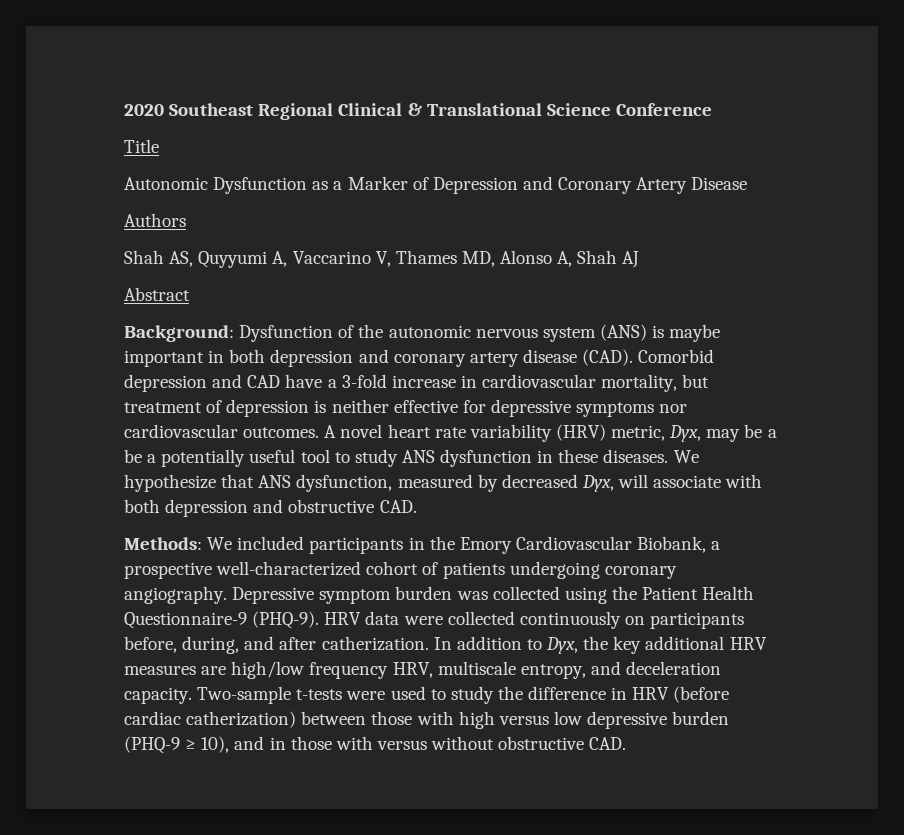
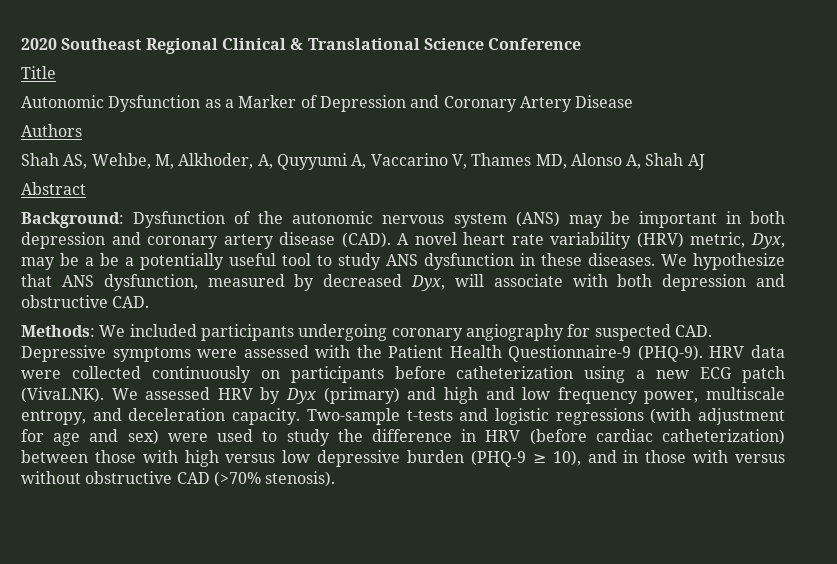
- Shah AS, Quyyumi A, Vaccarino V, Thames MD, Alonso A, Shah AJ
+ Shah AS, Wehbe, M, Alkhoder, A, Quyyumi A, Vaccarino V, Thames MD, Alonso A, Shah AJ
- Background: Dysfunction of the autonomic nervous system (ANS) is maybe important in both depression and coronary artery disease (CAD).
+ Background: Dysfunction of the autonomic nervous system (ANS) may be important in both depression and coronary artery disease (CAD).
- Comorbid depression and CAD have a 3-fold increase in cardiovascular mortality, but treatment of depression is neither effective for depressive symptoms nor cardiovascular outcomes.
- Methods: We included participants in the Emory Cardiovascular Biobank, a prospective well-characterized cohort of patients undergoing coronary angiography. Depressive symptom burden was collected using the Patient Health Questionnaire-9 (PHQ-9).
+ Methods: We included participants undergoing coronary angiography for suspected CAD. Depressive symptoms were assessed with the Patient Health Questionnaire-9 (PHQ-9).
- HRV data were collected continuously on participants before, during, and after catherization. In addition to Dyx, the key additional HRV measures are high/low frequency HRV, multiscale entropy, and deceleration capacity.
+ HRV data were collected continuously on participants before catheterization using a new ECG patch (VivaLNK). We assessed HRV by Dyx (primary) and high and low frequency power, multiscale entropy, and deceleration capacity.
- Two-sample t-tests were used to study the difference in HRV (before cardiac catherization) between those with high versus low depressive burden (PHQ-9 ≥ 10), and in those with versus without obstructive CAD.
+ Two-sample t-tests and logistic regressions (with adjustment for age and sex) were used to study the difference in HRV (before cardiac catheterization) between those with high versus low depressive burden (PHQ-9 ≥ 10), and in those with versus without obstructive CAD (>70% stenosis).

